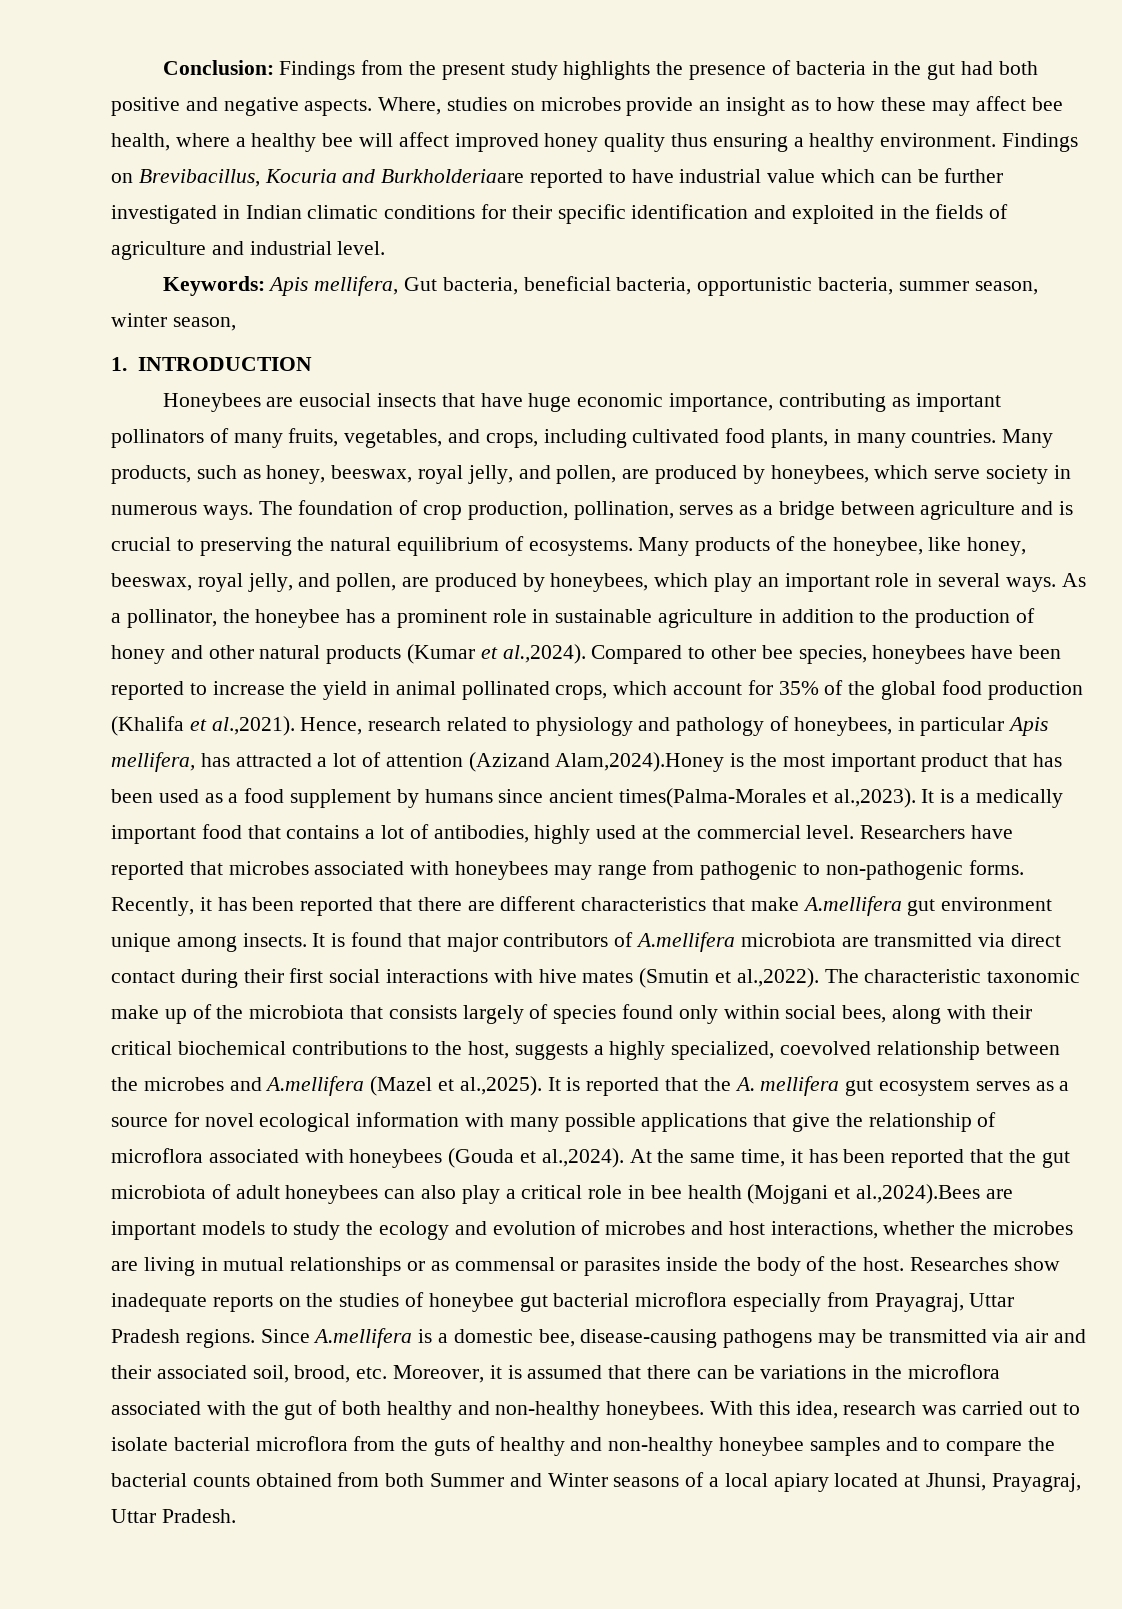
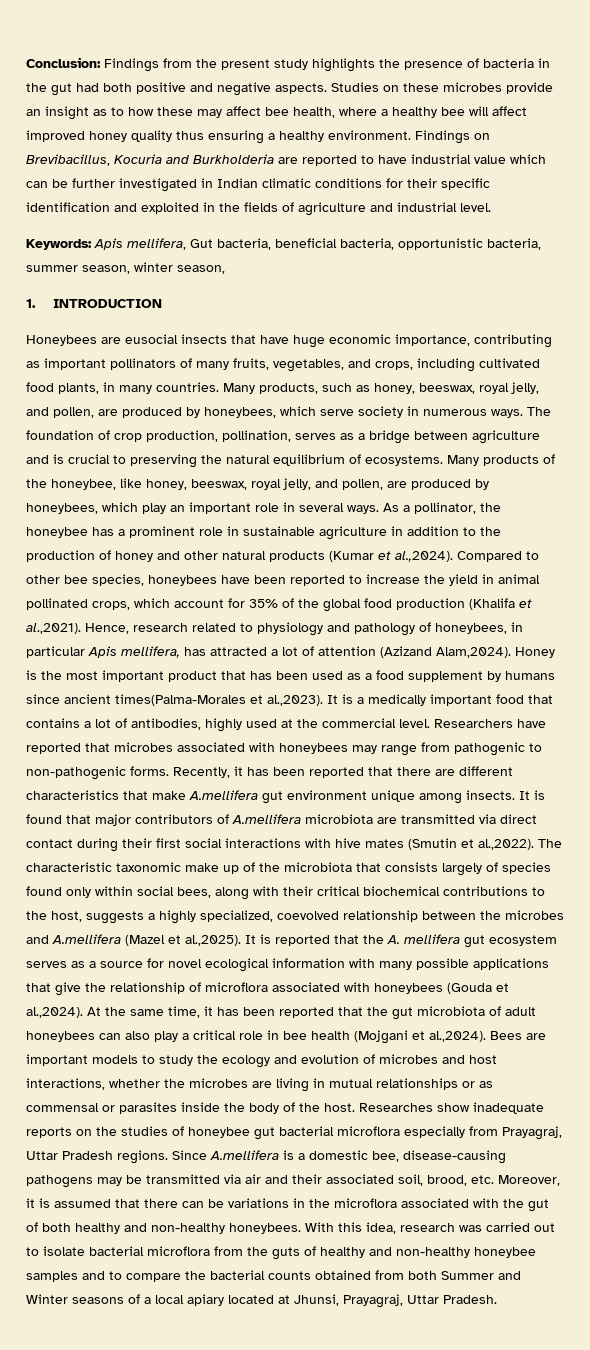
- Where, studies on microbes provide an insight as to how these may affect bee health, where a healthy bee will affect improved honey quality thus ensuring a healthy environment.
+ Studies on these microbes provide an insight as to how these may affect bee health, where a healthy bee will affect improved honey quality thus ensuring a healthy environment.
- Findings on Brevibacillus, Kocuria and Burkholderiaare reported to have industrial value which can be further investigated in Indian climatic conditions for their specific identification and exploited in the fields of agriculture and industrial level.
+ Findings on Brevibacillus, Kocuria and Burkholderia are reported to have industrial value which can be further investigated in Indian climatic conditions for their specific identification and exploited in the fields of agriculture and industrial level.
- As a pollinator, the honeybee has a prominent role in sustainable agriculture in addition to the production of honey and other natural products (Kumar et al.,2024). Compared to other bee species, honeybees have been reported to increase the yield in animal pollinated crops, which account for 35% of the global food production (Khalifa et al.,2021). Hence, research related to physiology and pathology of honeybees, in particular Apis mellifera, has attracted a lot of attention (Azizand Alam,2024).Honey is the most important product that has been used as a food supplement by humans since ancient times(Palma-Morales et al.,2023). It is a medically important food that contains a lot of antibodies, highly used at the commercial level.
+ As a pollinator, the honeybee has a prominent role in sustainable agriculture in addition to the production of honey and other natural products (Kumar et al.,2024). Compared to other bee species, honeybees have been reported to increase the yield in animal pollinated crops, which account for 35% of the global food production (Khalifa et al.,2021). Hence, research related to physiology and pathology of honeybees, in particular Apis mellifera, has attracted a lot of attention (Azizand Alam,2024). Honey is the most important product that has been used as a food supplement by humans since ancient times(Palma-Morales et al.,2023). It is a medically important food that contains a lot of antibodies, highly used at the commercial level.
- It is found that major contributors of A.mellifera microbiota are transmitted via direct contact during their first social interactions with hive mates (Smutin et al.,2022). The characteristic taxonomic make up of the microbiota that consists largely of species found only within social bees, along with their critical biochemical contributions to the host, suggests a highly specialized, coevolved relationship between the microbes and A.mellifera (Mazel et al.,2025). It is reported that the A. mellifera gut ecosystem serves as a source for novel ecological information with many possible applications that give the relationship of microflora associated with honeybees (Gouda et al.,2024). At the same time, it has been reported that the gut microbiota of adult honeybees can also play a critical role in bee health (Mojgani et al.,2024).Bees are important models to study the ecology and evolution of microbes and host interactions, whether the microbes are living in mutual relationships or as commensal or parasites inside the body of the host.
+ It is found that major contributors of A.mellifera microbiota are transmitted via direct contact during their first social interactions with hive mates (Smutin et al.,2022). The characteristic taxonomic make up of the microbiota that consists largely of species found only within social bees, along with their critical biochemical contributions to the host, suggests a highly specialized, coevolved relationship between the microbes and A.mellifera (Mazel et al.,2025). It is reported that the A. mellifera gut ecosystem serves as a source for novel ecological information with many possible applications that give the relationship of microflora associated with honeybees (Gouda et al.,2024). At the same time, it has been reported that the gut microbiota of adult honeybees can also play a critical role in bee health (Mojgani et al.,2024). Bees are important models to study the ecology and evolution of microbes and host interactions, whether the microbes are living in mutual relationships or as commensal or parasites inside the body of the host.

